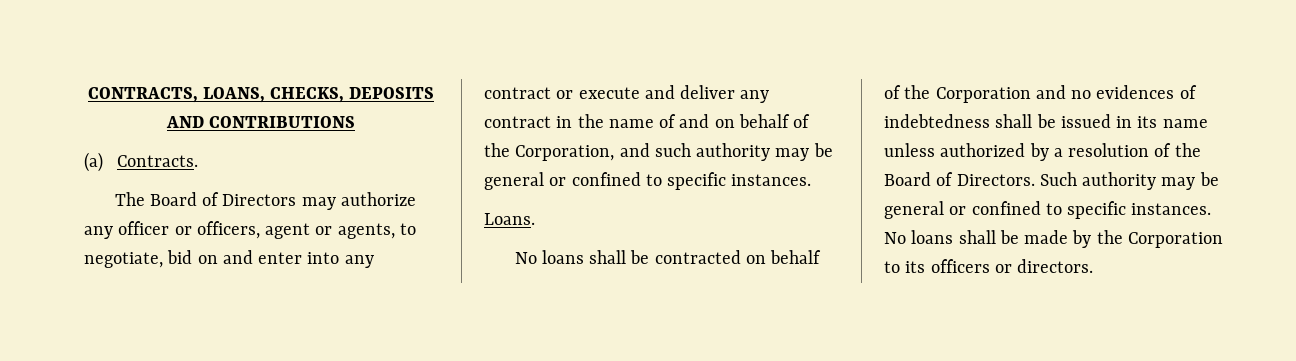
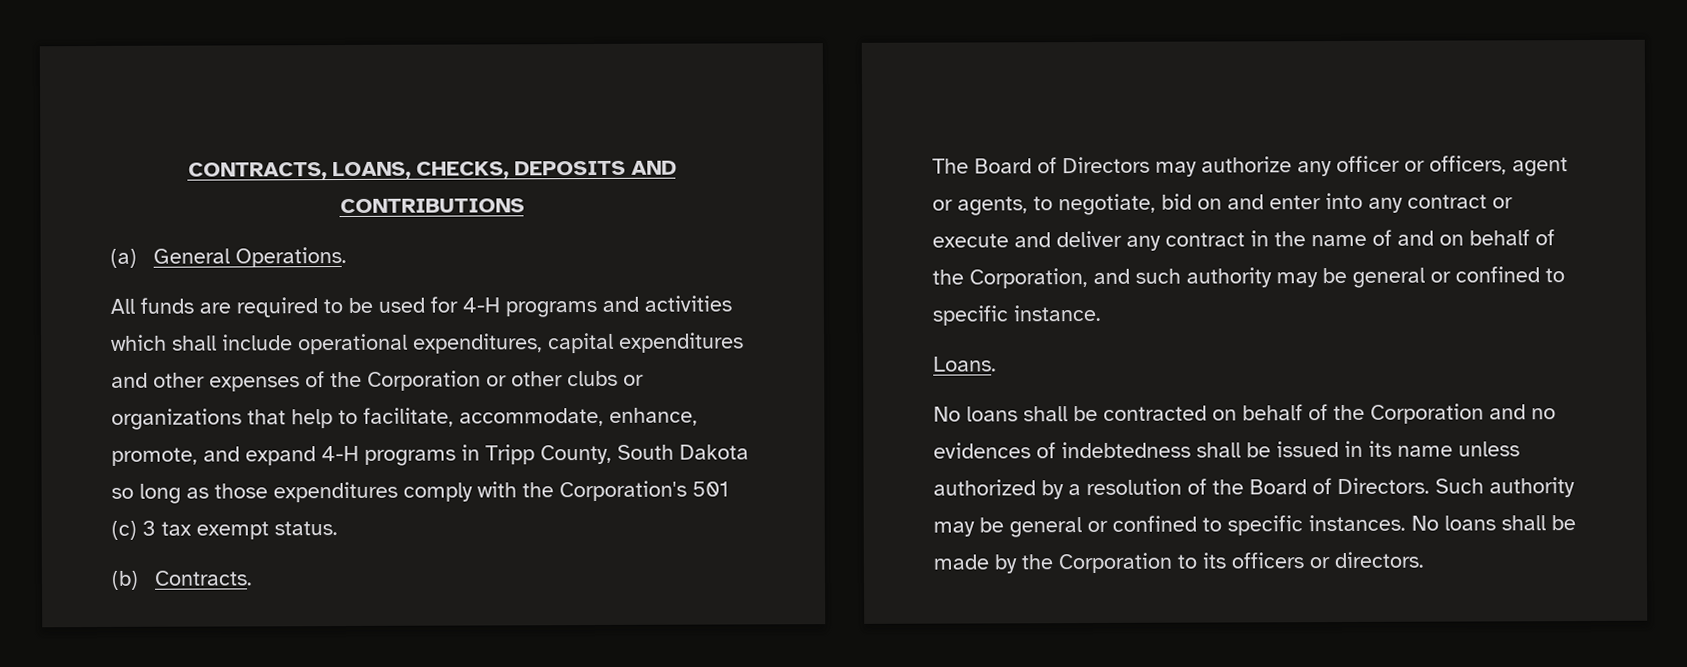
- (a) Contracts.
+ (a) General Operations.
+ All funds are required to be used for 4-H programs and activities which shall include operational expenditures, capital expenditures and other expenses of the Corporation or other clubs or organizations that help to facilitate, accommodate, enhance, promote, and expand 4-H programs in Tripp County, South Dakota so long as those expenditures comply with the Corporation's 501 (c) 3 tax exempt status.
+ (b) Contracts.
- The Board of Directors may authorize any officer or officers, agent or agents, to negotiate, bid on and enter into any contract or execute and deliver any contract in the name of and on behalf of the Corporation, and such authority may be general or confined to specific instances.
+ The Board of Directors may authorize any officer or officers, agent or agents, to negotiate, bid on and enter into any contract or execute and deliver any contract in the name of and on behalf of the Corporation, and such authority may be general or confined to specific instance.

